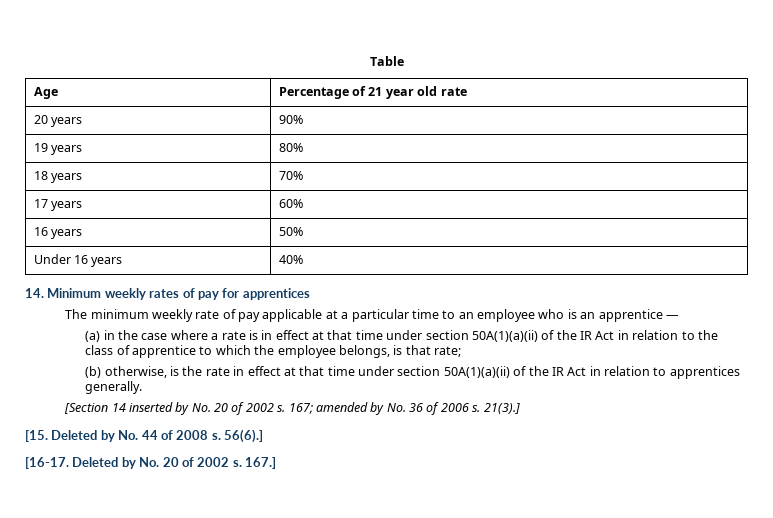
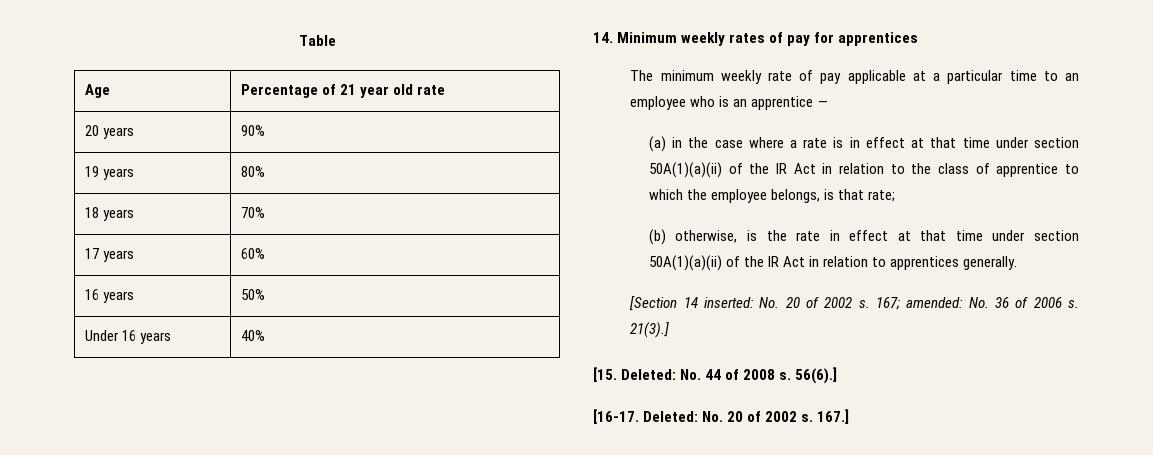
- [Section 14 inserted by No. 20 of 2002 s.
+ [Section 14 inserted: No. 20 of 2002 s.
- 167; amended by No. 36 of 2006 s.
+ 167; amended: No. 36 of 2006 s.
- [15. Deleted by No. 44 of 2008 s.
+ [15. Deleted: No. 44 of 2008 s.
- Deleted by No. 20 of 2002 s.
+ Deleted: No. 20 of 2002 s.

